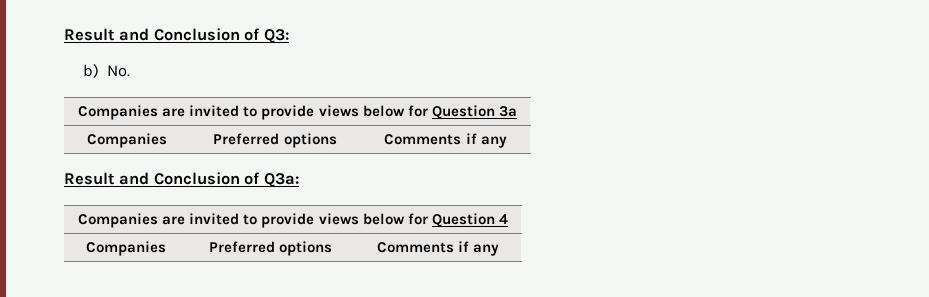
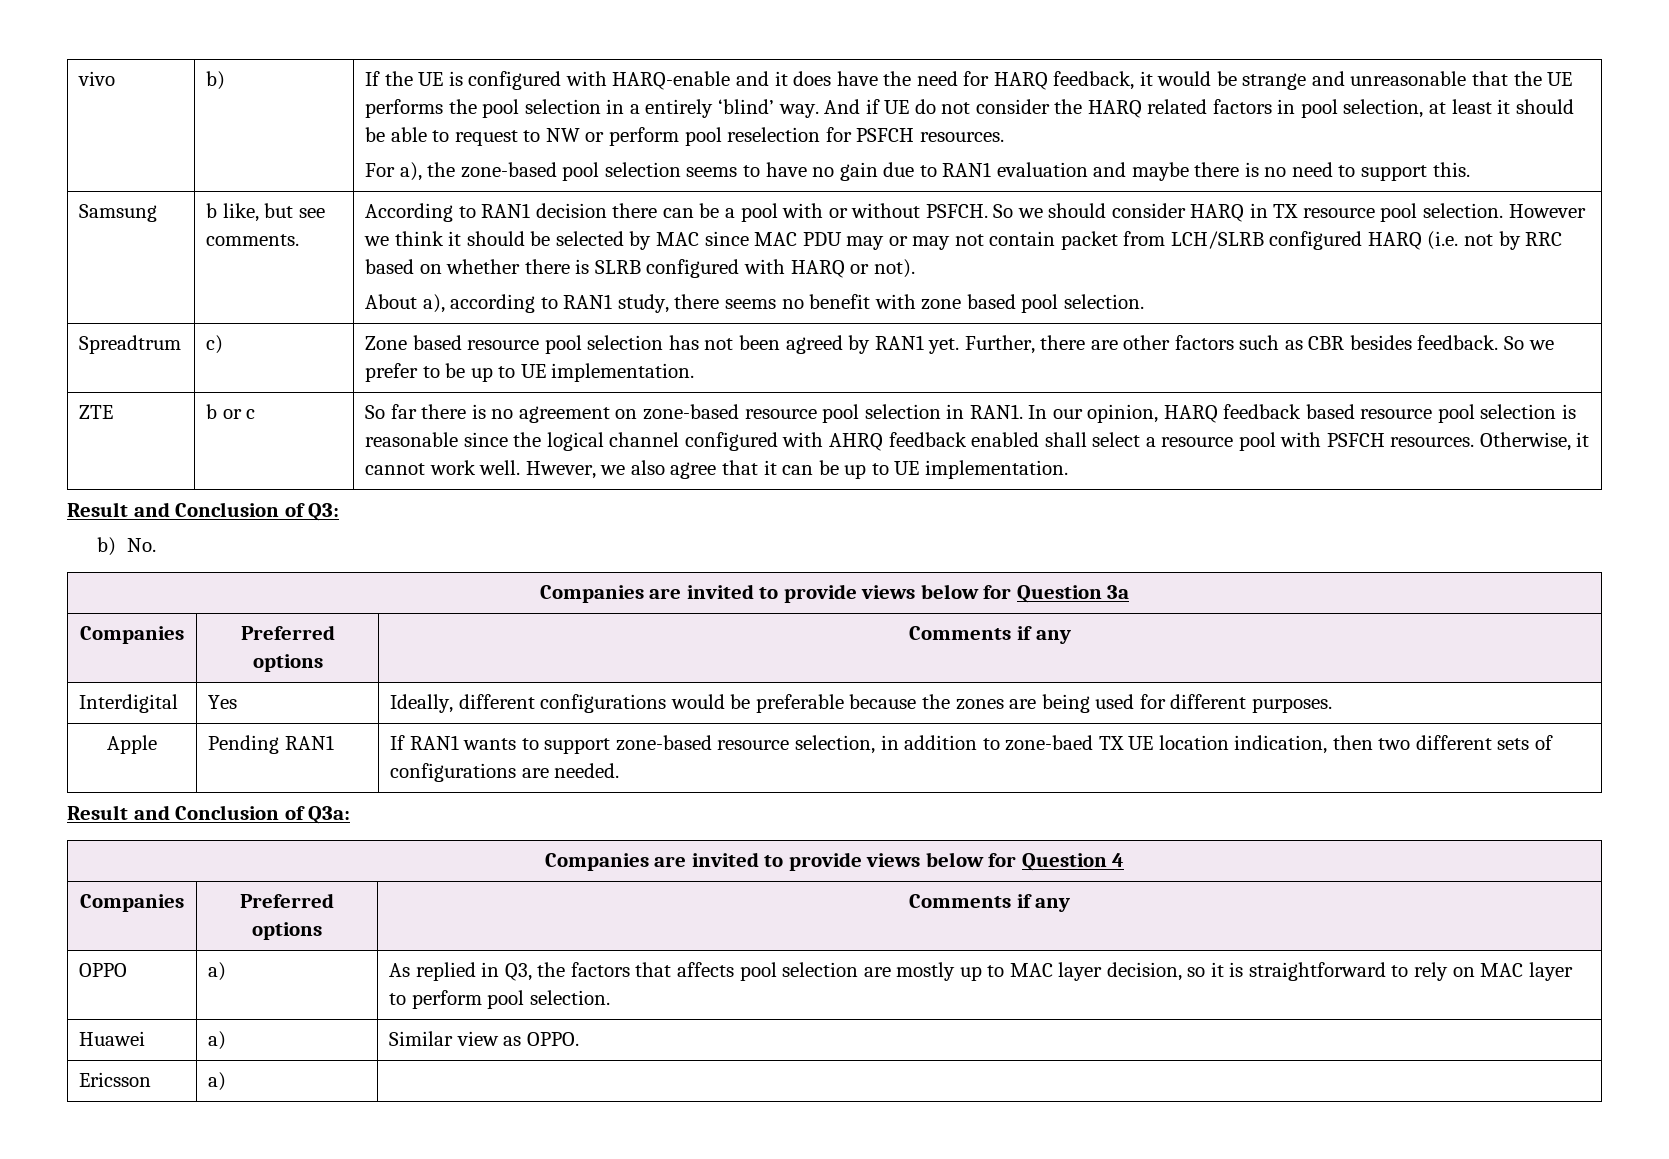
+ vivo | b) | If the UE is configured with HARQ-enable and it does have the need for HARQ feedback, it would be strange and unreasonable that the UE performs the pool selection in a entirely ‘blind’ way. And if UE do not consider the HARQ related factors in pool selection, at least it should be able to request to NW or perform pool reselection for PSFCH resources.
+ For a), the zone-based pool selection seems to have no gain due to RAN1 evaluation and maybe there is no need to support this.
+ Samsung | b like, but see comments. | According to RAN1 decision there can be a pool with or without PSFCH. So we should consider HARQ in TX resource pool selection. However we think it should be selected by MAC since MAC PDU may or may not contain packet from LCH/SLRB configured HARQ (i.e. not by RRC based on whether there is SLRB configured with HARQ or not).
+ About a), according to RAN1 study, there seems no benefit with zone based pool selection.
+ Spreadtrum | c) | Zone based resource pool selection has not been agreed by RAN1 yet. Further, there are other factors such as CBR besides feedback. So we prefer to be up to UE implementation.
+ ZTE | b or c | So far there is no agreement on zone-based resource pool selection in RAN1. In our opinion, HARQ feedback based resource pool selection is reasonable since the logical channel configured with AHRQ feedback enabled shall select a resource pool with PSFCH resources. Otherwise, it cannot work well. Hwever, we also agree that it can be up to UE implementation.
+ Interdigital | Yes | Ideally, different configurations would be preferable because the zones are being used for different purposes.
+ Apple | Pending RAN1 | If RAN1 wants to support zone-based resource selection, in addition to zone-baed TX UE location indication, then two different sets of configurations are needed.
+ OPPO | a) | As replied in Q3, the factors that affects pool selection are mostly up to MAC layer decision, so it is straightforward to rely on MAC layer to perform pool selection.
+ Huawei | a) | Similar view as OPPO.
+ Ericsson | a) |

